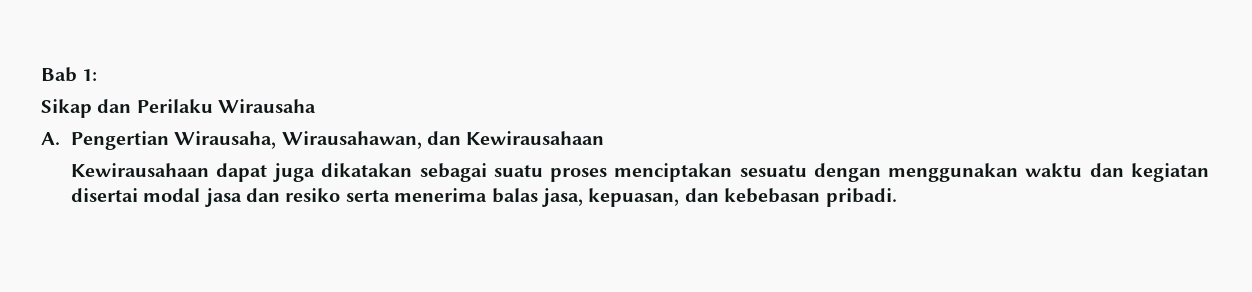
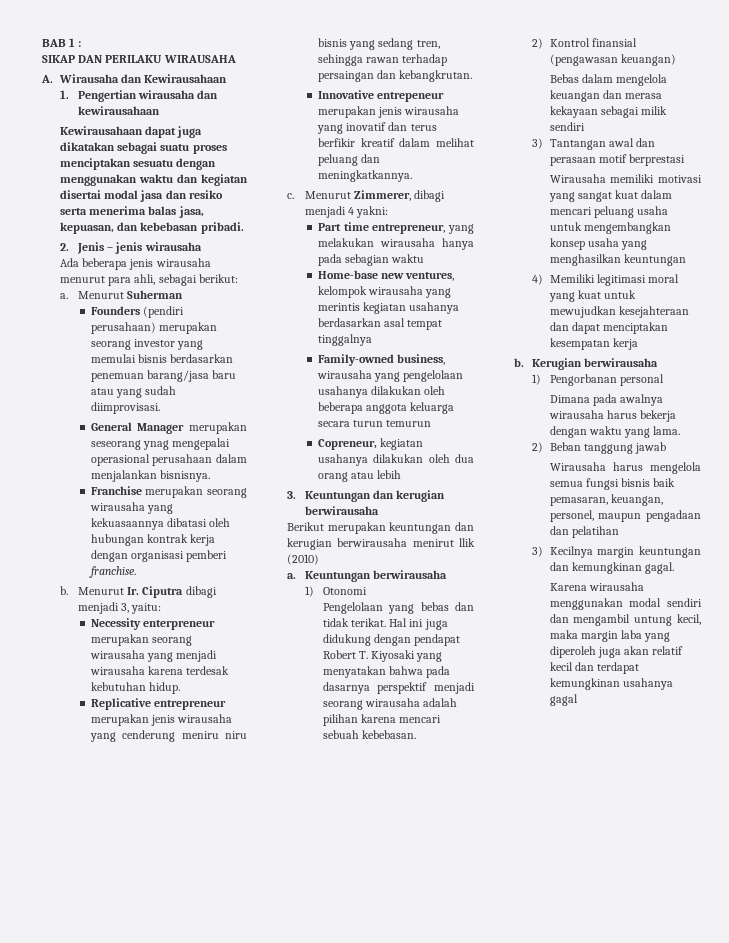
- Bab 1:
- Sikap dan Perilaku Wirausaha
- A. Pengertian Wirausaha, Wirausahawan, dan Kewirausahaan
+ BAB 1 :
+ SIKAP DAN PERILAKU WIRAUSAHA
+ A. Wirausaha dan Kewirausahaan
+ 1. Pengertian wirausaha dan kewirausahaan
+ 2. Jenis – jenis wirausaha
+ Ada beberapa jenis wirausaha menurut para ahli, sebagai berikut:
+ a. Menurut Suherman
+ Founders (pendiri perusahaan) merupakan seorang investor yang memulai bisnis berdasarkan penemuan barang/jasa baru atau yang sudah diimprovisasi.
+ General Manager merupakan seseorang ynag mengepalai operasional perusahaan dalam menjalankan bisnisnya.
+ Franchise merupakan seorang wirausaha yang kekuasaannya dibatasi oleh hubungan kontrak kerja dengan organisasi pemberi franchise.
+ b. Menurut Ir. Ciputra dibagi menjadi 3, yaitu:
+ Necessity enterpreneur merupakan seorang wirausaha yang menjadi wirausaha karena terdesak kebutuhan hidup.
+ Replicative entrepreneur merupakan jenis wirausaha yang cenderung meniru niru bisnis yang sedang tren, sehingga rawan terhadap persaingan dan kebangkrutan.
+ Innovative entrepeneur merupakan jenis wirausaha yang inovatif dan terus berfikir kreatif dalam melihat peluang dan meningkatkannya.
+ c. Menurut Zimmerer, dibagi menjadi 4 yakni:
+ Part time entrepreneur, yang melakukan wirausaha hanya pada sebagian waktu
+ Home-base new ventures, kelompok wirausaha yang merintis kegiatan usahanya berdasarkan asal tempat tinggalnya
+ Family-owned business, wirausaha yang pengelolaan usahanya dilakukan oleh beberapa anggota keluarga secara turun temurun
+ Copreneur, kegiatan usahanya dilakukan oleh dua orang atau lebih
+ 3. Keuntungan dan kerugian berwirausaha
+ Berikut merupakan keuntungan dan kerugian berwirausaha menirut llik (2010)
+ a. Keuntungan berwirausaha
+ 1) Otonomi
+ Pengelolaan yang bebas dan tidak terikat. Hal ini juga didukung dengan pendapat Robert T. Kiyosaki yang menyatakan bahwa pada dasarnya perspektif menjadi seorang wirausaha adalah pilihan karena mencari sebuah kebebasan.
+ 2) Kontrol finansial (pengawasan keuangan)
+ Bebas dalam mengelola keuangan dan merasa kekayaan sebagai milik sendiri
+ 3) Tantangan awal dan perasaan motif berprestasi
+ Wirausaha memiliki motivasi yang sangat kuat dalam mencari peluang usaha untuk mengembangkan konsep usaha yang menghasilkan keuntungan
+ 4) Memiliki legitimasi moral yang kuat untuk mewujudkan kesejahteraan dan dapat menciptakan kesempatan kerja
+ b. Kerugian berwirausaha
+ 1) Pengorbanan personal
+ Dimana pada awalnya wirausaha harus bekerja dengan waktu yang lama.
+ 2) Beban tanggung jawab
+ Wirausaha harus mengelola semua fungsi bisnis baik pemasaran, keuangan, personel, maupun pengadaan dan pelatihan
+ 3) Kecilnya margin keuntungan dan kemungkinan gagal.
+ Karena wirausaha menggunakan modal sendiri dan mengambil untung kecil, maka margin laba yang diperoleh juga akan relatif kecil dan terdapat kemungkinan usahanya gagal

